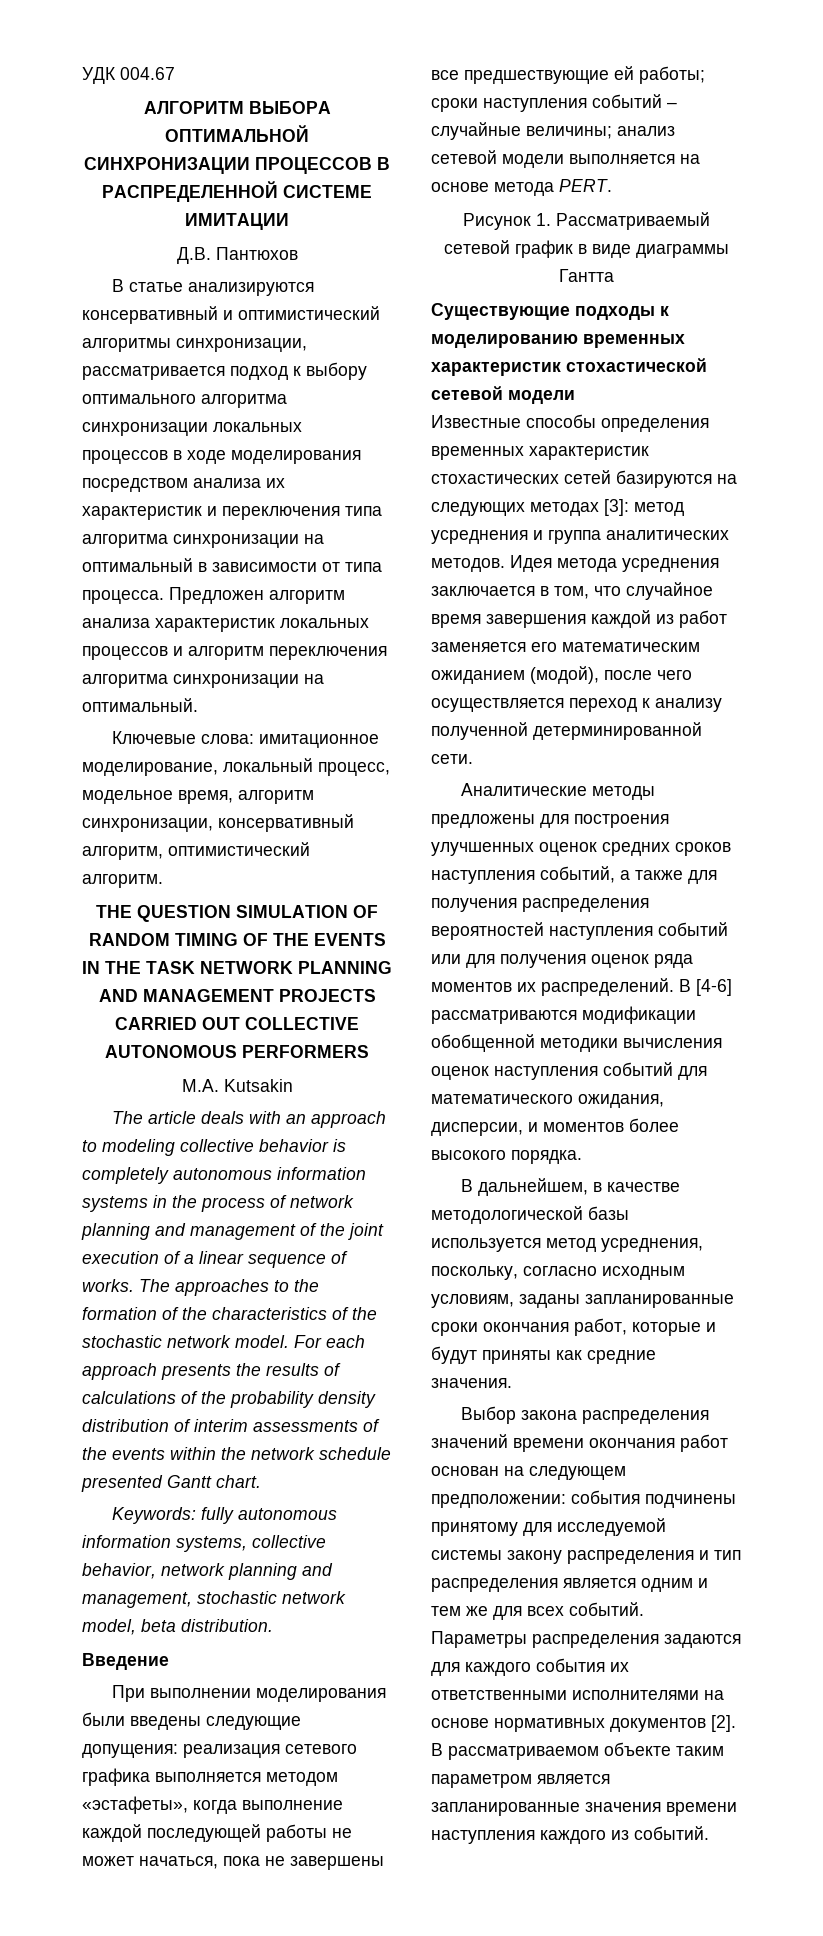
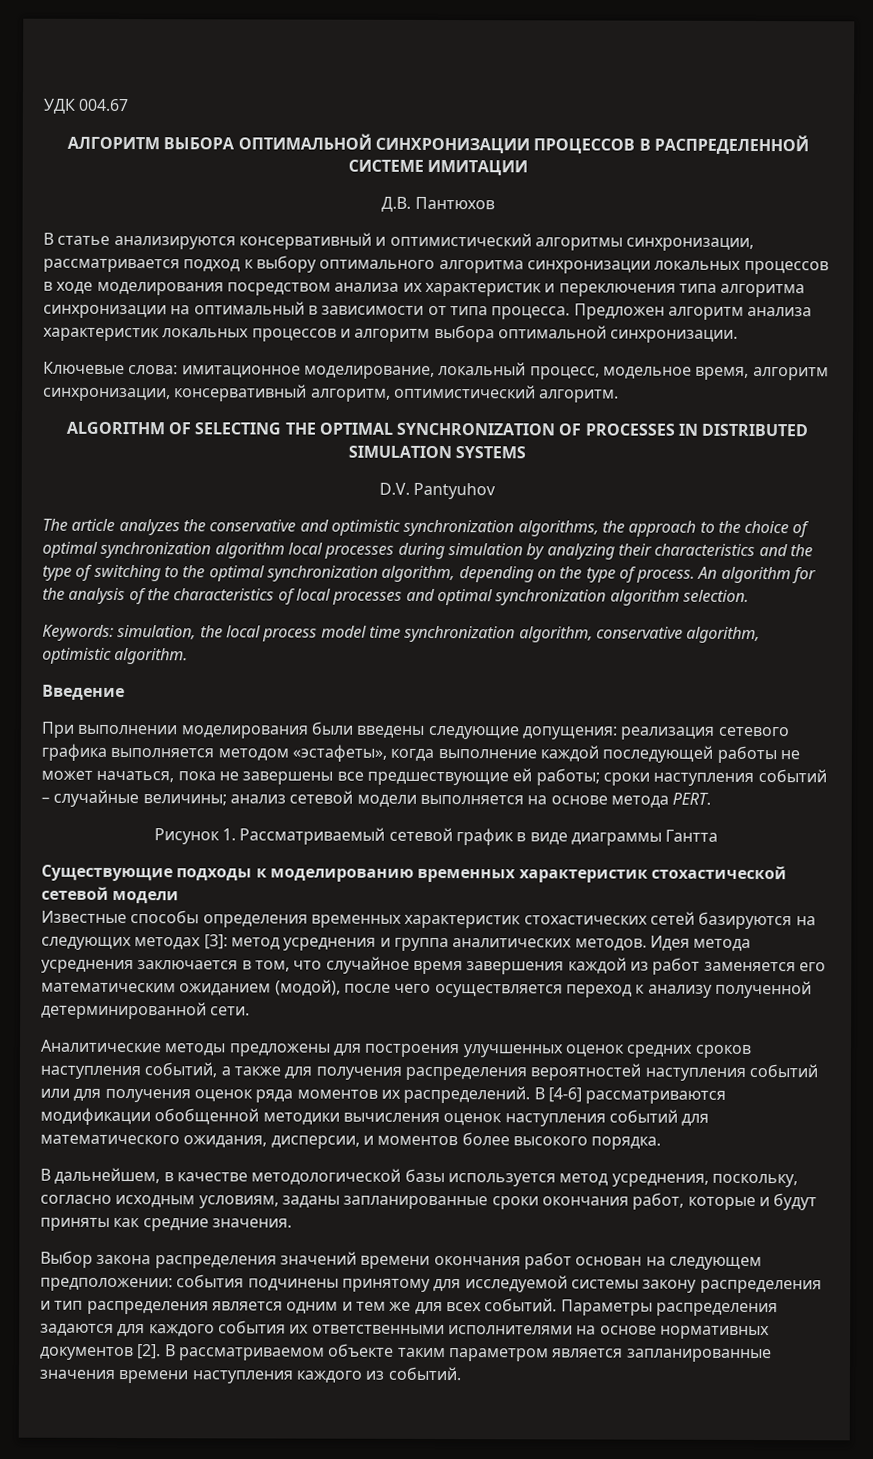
- Предложен алгоритм анализа характеристик локальных процессов и алгоритм переключения алгоритма синхронизации на оптимальный.
+ Предложен алгоритм анализа характеристик локальных процессов и алгоритм выбора оптимальной синхронизации.
- THE QUESTION SIMULATION OF RANDOM TIMING OF THE EVENTS IN THE TASK NETWORK PLANNING AND MANAGEMENT PROJECTS CARRIED OUT COLLECTIVE AUTONOMOUS PERFORMERS
- M.A. Kutsakin
- The article deals with an approach to modeling collective behavior is completely autonomous information systems in the process of network planning and management of the joint execution of a linear sequence of works. The approaches to the formation of the characteristics of the stochastic network model. For each approach presents the results of calculations of the probability density distribution of interim assessments of the events within the network schedule presented Gantt chart.
- Keywords: fully autonomous information systems, collective behavior, network planning and management, stochastic network model, beta distribution.
+ ALGORITHM OF SELECTING THE OPTIMAL SYNCHRONIZATION OF PROCESSES IN DISTRIBUTED SIMULATION SYSTEMS
+ D.V. Pantyuhov
+ The article analyzes the conservative and optimistic synchronization algorithms, the approach to the choice of optimal synchronization algorithm local processes during simulation by analyzing their characteristics and the type of switching to the optimal synchronization algorithm, depending on the type of process. An algorithm for the analysis of the characteristics of local processes and optimal synchronization algorithm selection.
+ Keywords: simulation, the local process model time synchronization algorithm, conservative algorithm, optimistic algorithm.

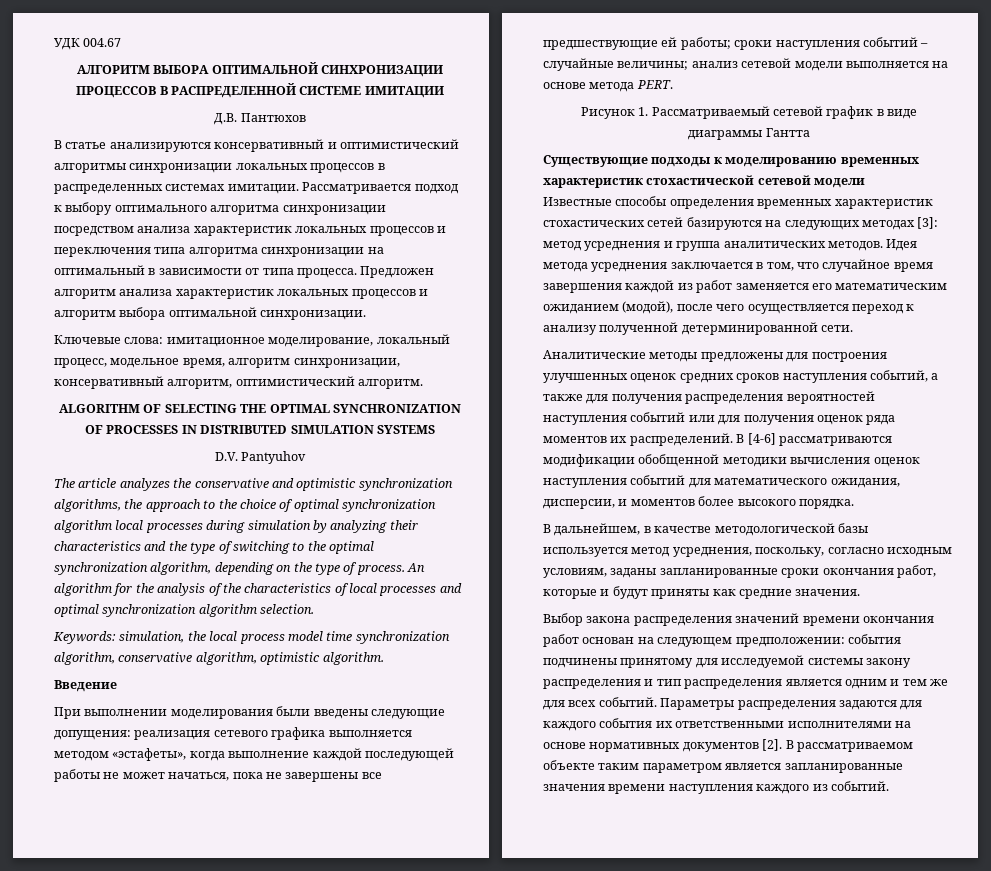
- В статье анализируются консервативный и оптимистический алгоритмы синхронизации, рассматривается подход к выбору оптимального алгоритма синхронизации локальных процессов в ходе моделирования посредством анализа их характеристик и переключения типа алгоритма синхронизации на оптимальный в зависимости от типа процесса.
+ В статье анализируются консервативный и оптимистический алгоритмы синхронизации локальных процессов в распределенных системах имитации. Рассматривается подход к выбору оптимального алгоритма синхронизации посредством анализа характеристик локальных процессов и переключения типа алгоритма синхронизации на оптимальный в зависимости от типа процесса.

